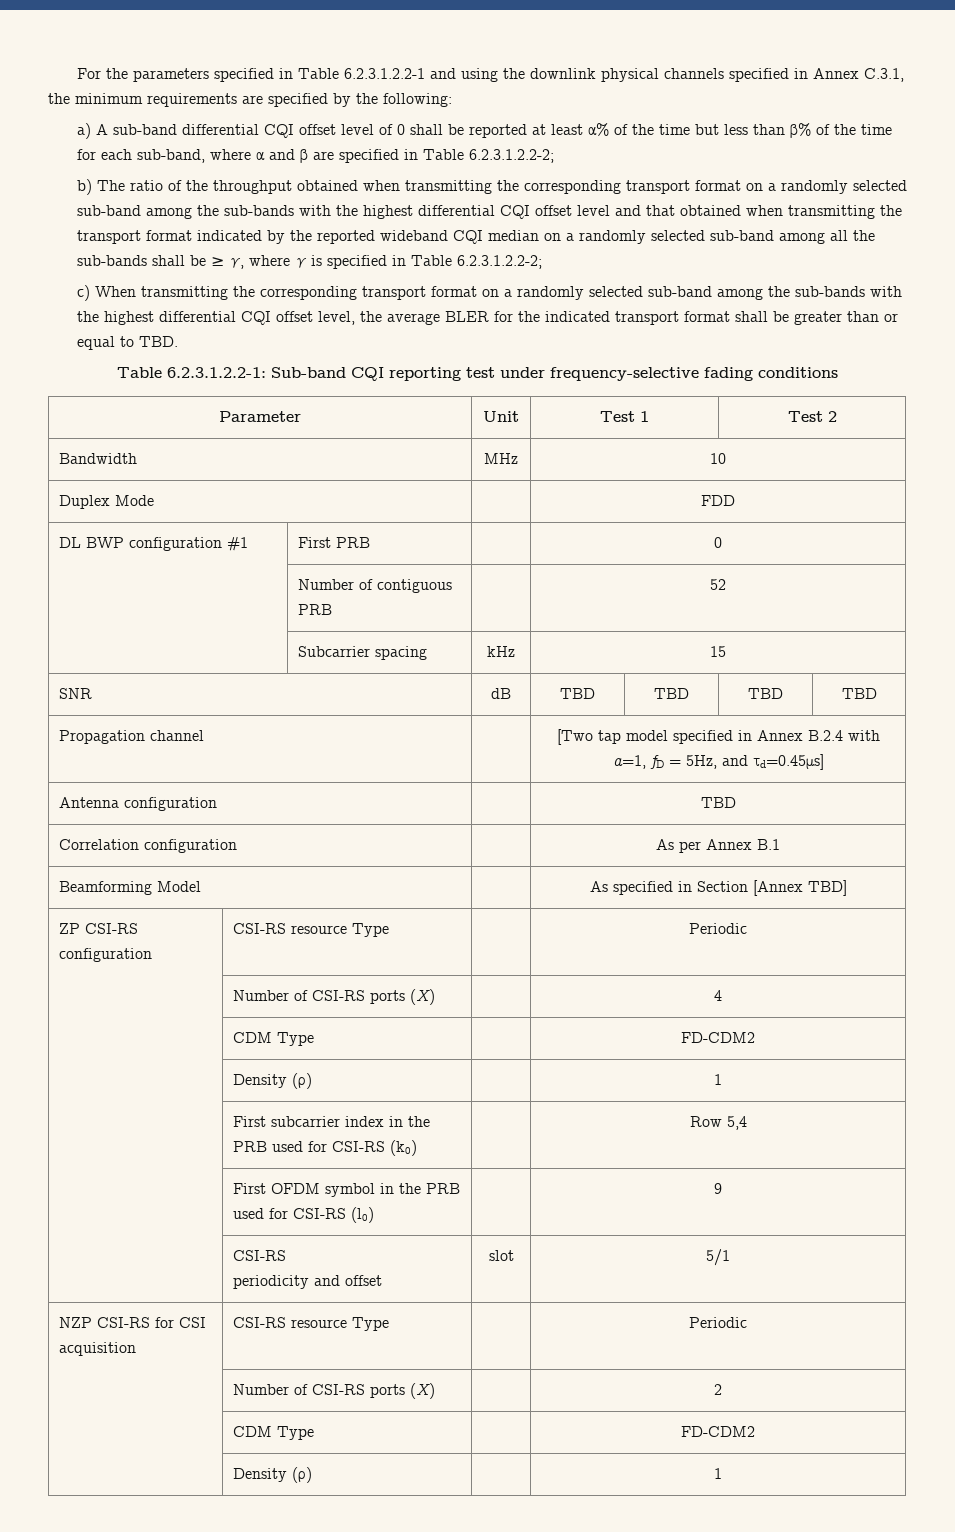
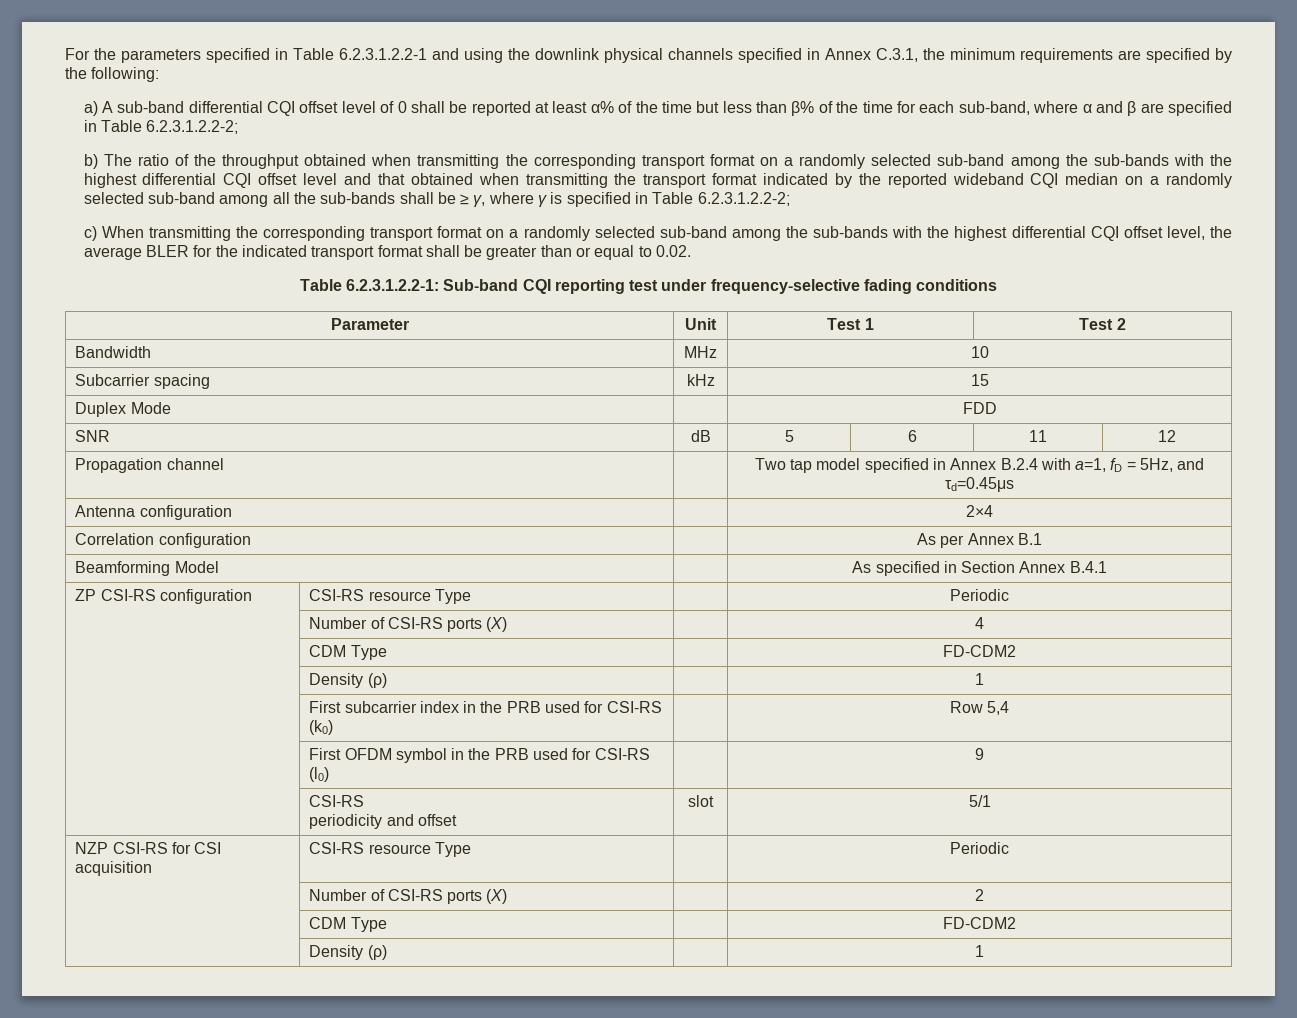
- c) When transmitting the corresponding transport format on a randomly selected sub-band among the sub-bands with the highest differential CQI offset level, the average BLER for the indicated transport format shall be greater than or equal to TBD.
+ c) When transmitting the corresponding transport format on a randomly selected sub-band among the sub-bands with the highest differential CQI offset level, the average BLER for the indicated transport format shall be greater than or equal to 0.02.
- Duplex Mode | | FDD
- DL BWP configuration #1 | First PRB | | 0
- | Number of contiguous PRB | | 52
- | Subcarrier spacing | kHz | 15
+ Subcarrier spacing | kHz | 15
+ Duplex Mode | | FDD
- SNR | dB | TBD | TBD | TBD | TBD
+ SNR | dB | 5 | 6 | 11 | 12
- Propagation channel | | [Two tap model specified in Annex B.2.4 with a=1, fD = 5Hz, and τd=0.45μs]
+ Propagation channel | | Two tap model specified in Annex B.2.4 with a=1, fD = 5Hz, and τd=0.45μs
- Antenna configuration | | TBD
+ Antenna configuration | | 2×4
- Beamforming Model | | As specified in Section [Annex TBD]
+ Beamforming Model | | As specified in Section Annex B.4.1

